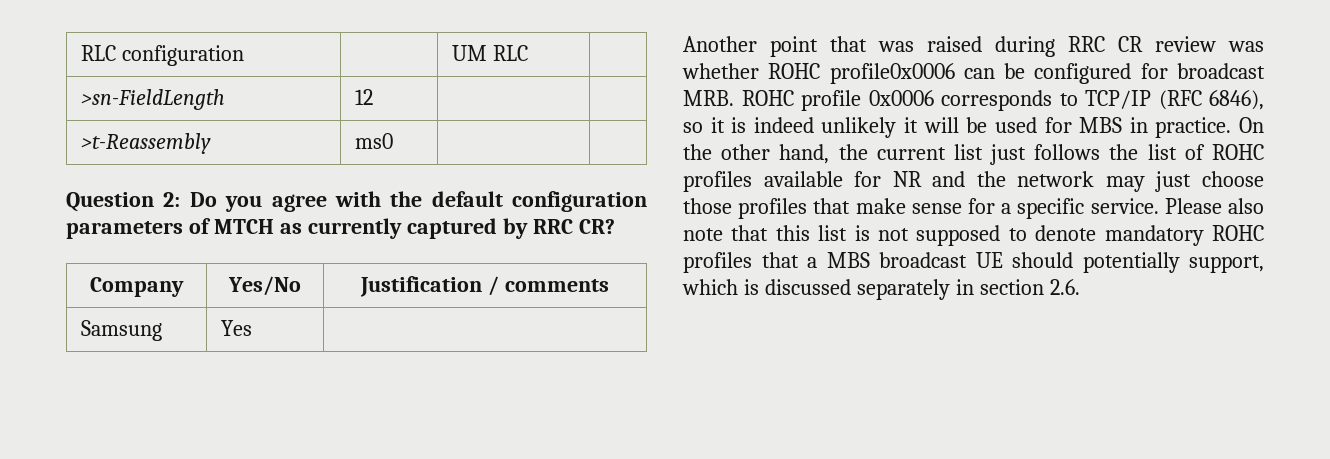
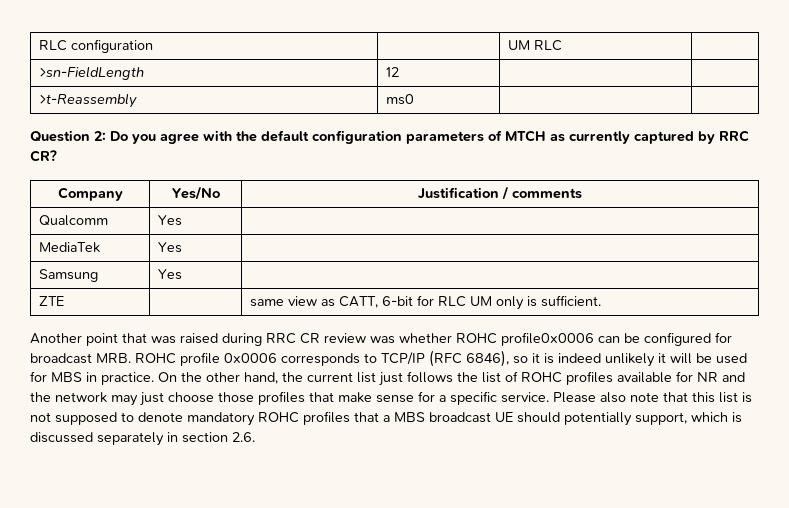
+ Qualcomm | Yes |
+ MediaTek | Yes |
  Samsung | Yes |
+ ZTE | | same view as CATT, 6-bit for RLC UM only is sufficient.

